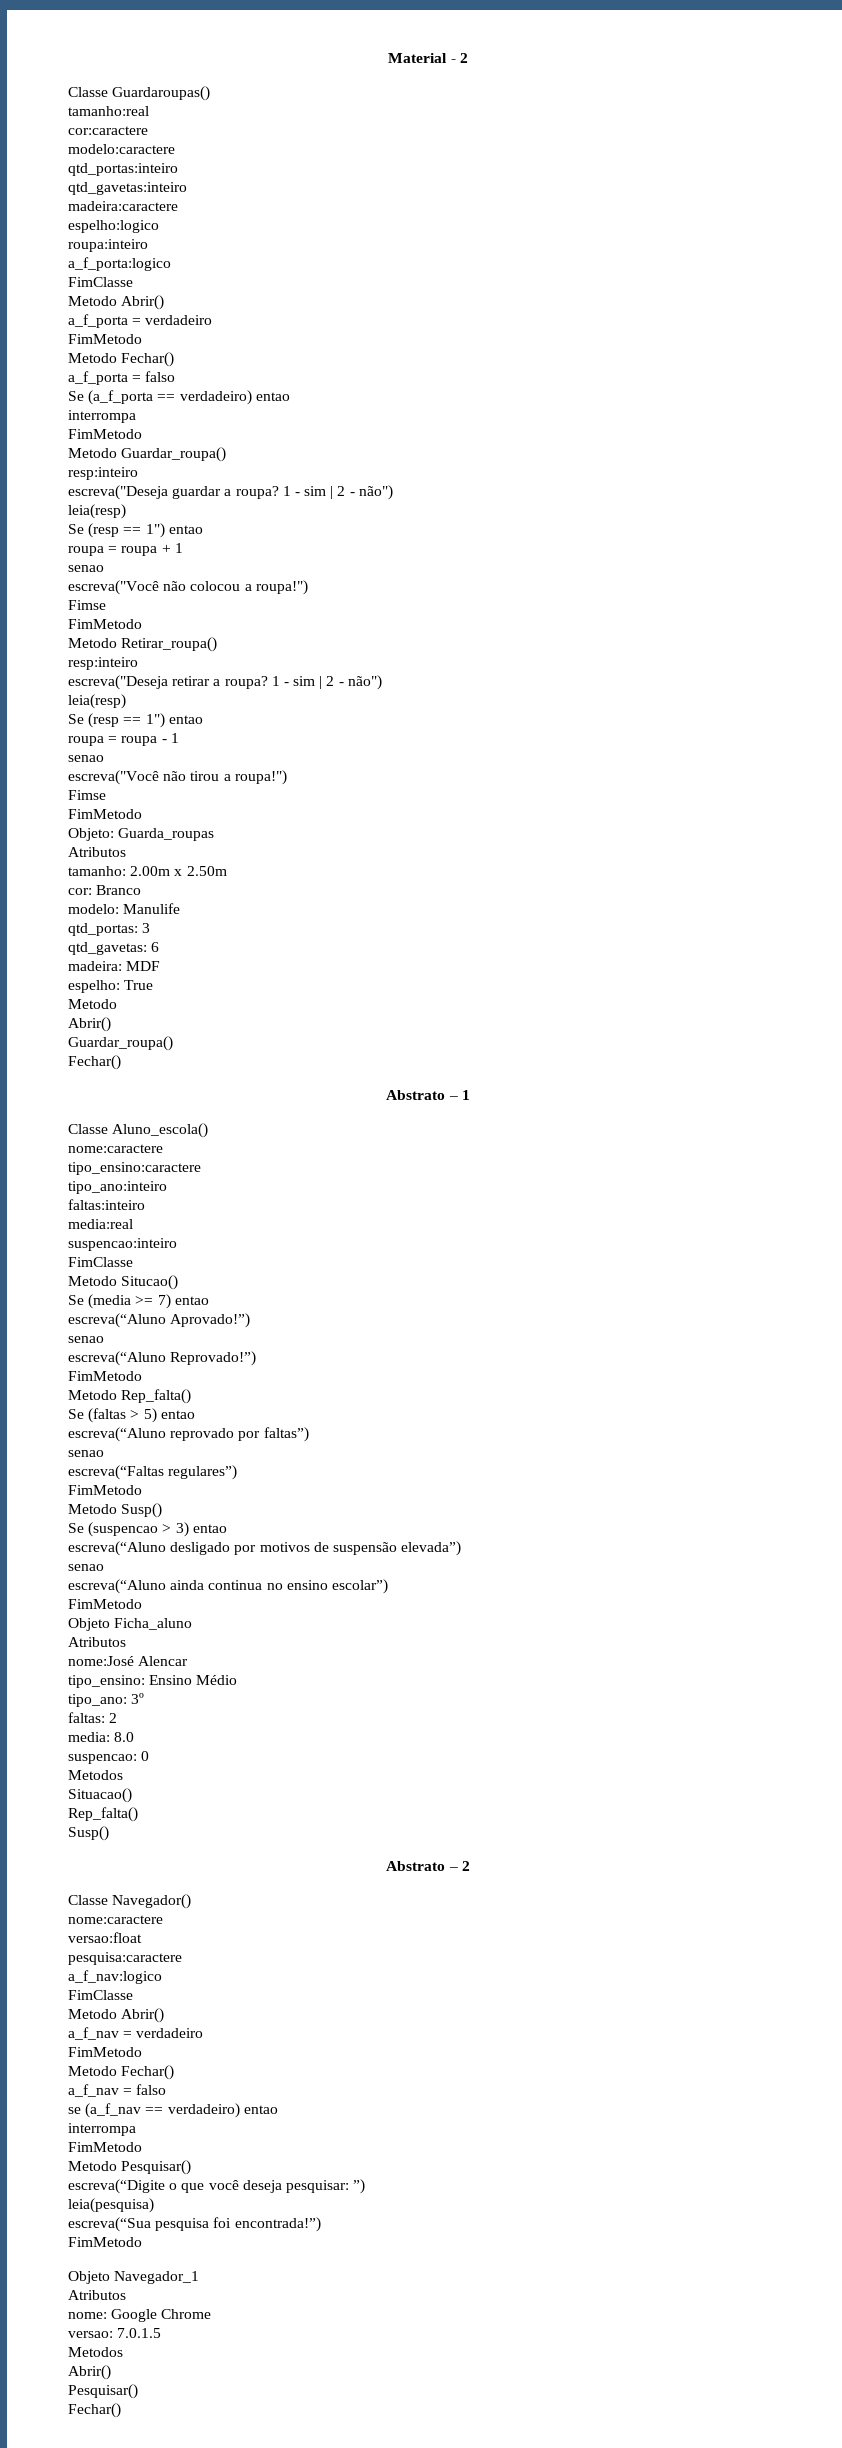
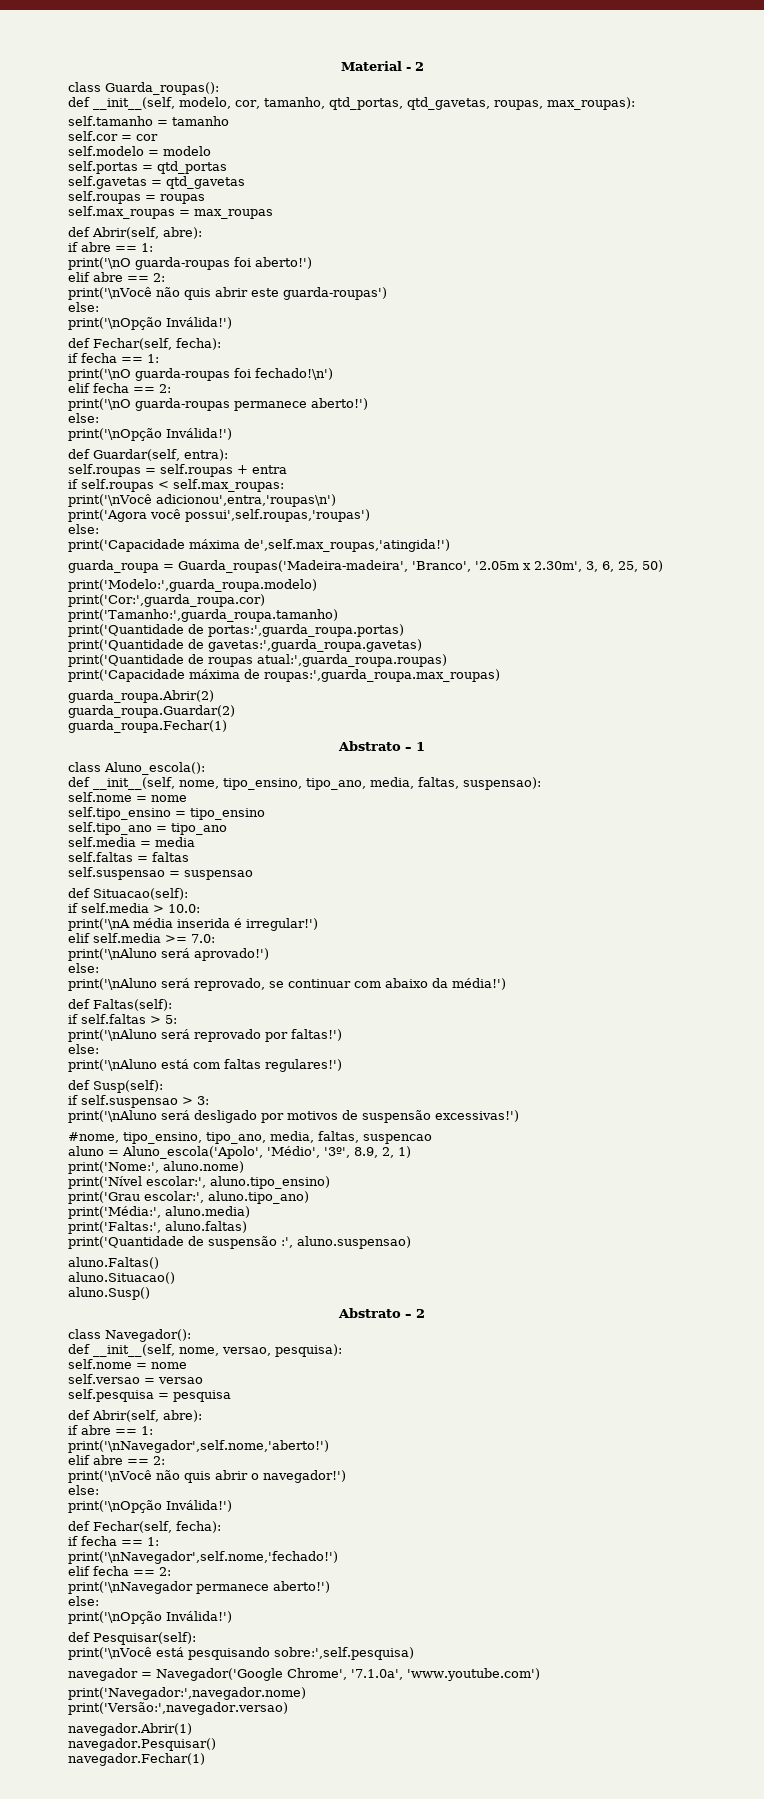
- Classe Guardaroupas()
- tamanho:real
- cor:caractere
- modelo:caractere
- qtd_portas:inteiro
- qtd_gavetas:inteiro
- madeira:caractere
- espelho:logico
- roupa:inteiro
- a_f_porta:logico
- FimClasse
- Metodo Abrir()
- a_f_porta = verdadeiro
- FimMetodo
- Metodo Fechar()
- a_f_porta = falso
- Se (a_f_porta == verdadeiro) entao
- interrompa
- FimMetodo
- Metodo Guardar_roupa()
- resp:inteiro
- escreva("Deseja guardar a roupa? 1 - sim | 2 - não")
- leia(resp)
- Se (resp == 1") entao
- roupa = roupa + 1
- senao
- escreva("Você não colocou a roupa!")
- Fimse
- FimMetodo
- Metodo Retirar_roupa()
- resp:inteiro
- escreva("Deseja retirar a roupa? 1 - sim | 2 - não")
- leia(resp)
- Se (resp == 1") entao
- roupa = roupa - 1
- senao
- escreva("Você não tirou a roupa!")
- Fimse
- FimMetodo
- Objeto: Guarda_roupas
- Atributos
- tamanho: 2.00m x 2.50m
- cor: Branco
- modelo: Manulife
- qtd_portas: 3
- qtd_gavetas: 6
- madeira: MDF
- espelho: True
- Metodo
- Abrir()
- Guardar_roupa()
- Fechar()
+ class Guarda_roupas():
+ def __init__(self, modelo, cor, tamanho, qtd_portas, qtd_gavetas, roupas, max_roupas):
+ self.tamanho = tamanho
+ self.cor = cor
+ self.modelo = modelo
+ self.portas = qtd_portas
+ self.gavetas = qtd_gavetas
+ self.roupas = roupas
+ self.max_roupas = max_roupas
+ def Abrir(self, abre):
+ if abre == 1:
+ print('\nO guarda-roupas foi aberto!')
+ elif abre == 2:
+ print('\nVocê não quis abrir este guarda-roupas')
+ else:
+ print('\nOpção Inválida!')
+ def Fechar(self, fecha):
+ if fecha == 1:
+ print('\nO guarda-roupas foi fechado!\n')
+ elif fecha == 2:
+ print('\nO guarda-roupas permanece aberto!')
+ else:
+ print('\nOpção Inválida!')
+ def Guardar(self, entra):
+ self.roupas = self.roupas + entra
+ if self.roupas < self.max_roupas:
+ print('\nVocê adicionou',entra,'roupas\n')
+ print('Agora você possui',self.roupas,'roupas')
+ else:
+ print('Capacidade máxima de',self.max_roupas,'atingida!')
+ guarda_roupa = Guarda_roupas('Madeira-madeira', 'Branco', '2.05m x 2.30m', 3, 6, 25, 50)
+ print('Modelo:',guarda_roupa.modelo)
+ print('Cor:',guarda_roupa.cor)
+ print('Tamanho:',guarda_roupa.tamanho)
+ print('Quantidade de portas:',guarda_roupa.portas)
+ print('Quantidade de gavetas:',guarda_roupa.gavetas)
+ print('Quantidade de roupas atual:',guarda_roupa.roupas)
+ print('Capacidade máxima de roupas:',guarda_roupa.max_roupas)
+ guarda_roupa.Abrir(2)
+ guarda_roupa.Guardar(2)
+ guarda_roupa.Fechar(1)
  Abstrato – 1
- Classe Aluno_escola()
- nome:caractere
- tipo_ensino:caractere
- tipo_ano:inteiro
- faltas:inteiro
- media:real
- suspencao:inteiro
- FimClasse
- Metodo Situcao()
- Se (media >= 7) entao
- escreva(“Aluno Aprovado!”)
- senao
- escreva(“Aluno Reprovado!”)
- FimMetodo
- Metodo Rep_falta()
- Se (faltas > 5) entao
- escreva(“Aluno reprovado por faltas”)
- senao
- escreva(“Faltas regulares”)
- FimMetodo
- Metodo Susp()
- Se (suspencao > 3) entao
- escreva(“Aluno desligado por motivos de suspensão elevada”)
- senao
- escreva(“Aluno ainda continua no ensino escolar”)
- FimMetodo
- Objeto Ficha_aluno
- Atributos
- nome:José Alencar
- tipo_ensino: Ensino Médio
- tipo_ano: 3º
- faltas: 2
- media: 8.0
- suspencao: 0
- Metodos
- Situacao()
- Rep_falta()
- Susp()
+ class Aluno_escola():
+ def __init__(self, nome, tipo_ensino, tipo_ano, media, faltas, suspensao):
+ self.nome = nome
+ self.tipo_ensino = tipo_ensino
+ self.tipo_ano = tipo_ano
+ self.media = media
+ self.faltas = faltas
+ self.suspensao = suspensao
+ def Situacao(self):
+ if self.media > 10.0:
+ print('\nA média inserida é irregular!')
+ elif self.media >= 7.0:
+ print('\nAluno será aprovado!')
+ else:
+ print('\nAluno será reprovado, se continuar com abaixo da média!')
+ def Faltas(self):
+ if self.faltas > 5:
+ print('\nAluno será reprovado por faltas!')
+ else:
+ print('\nAluno está com faltas regulares!')
+ def Susp(self):
+ if self.suspensao > 3:
+ print('\nAluno será desligado por motivos de suspensão excessivas!')
+ #nome, tipo_ensino, tipo_ano, media, faltas, suspencao
+ aluno = Aluno_escola('Apolo', 'Médio', '3º', 8.9, 2, 1)
+ print('Nome:', aluno.nome)
+ print('Nível escolar:', aluno.tipo_ensino)
+ print('Grau escolar:', aluno.tipo_ano)
+ print('Média:', aluno.media)
+ print('Faltas:', aluno.faltas)
+ print('Quantidade de suspensão :', aluno.suspensao)
+ aluno.Faltas()
+ aluno.Situacao()
+ aluno.Susp()
  Abstrato – 2
- Classe Navegador()
- nome:caractere
- versao:float
- pesquisa:caractere
- a_f_nav:logico
- FimClasse
- Metodo Abrir()
- a_f_nav = verdadeiro
- FimMetodo
- Metodo Fechar()
- a_f_nav = falso
- se (a_f_nav == verdadeiro) entao
- interrompa
- FimMetodo
- Metodo Pesquisar()
- escreva(“Digite o que você deseja pesquisar: ”)
- leia(pesquisa)
- escreva(“Sua pesquisa foi encontrada!”)
- FimMetodo
- Objeto Navegador_1
- Atributos
- nome: Google Chrome
- versao: 7.0.1.5
- Metodos
- Abrir()
- Pesquisar()
- Fechar()
+ class Navegador():
+ def __init__(self, nome, versao, pesquisa):
+ self.nome = nome
+ self.versao = versao
+ self.pesquisa = pesquisa
+ def Abrir(self, abre):
+ if abre == 1:
+ print('\nNavegador',self.nome,'aberto!')
+ elif abre == 2:
+ print('\nVocê não quis abrir o navegador!')
+ else:
+ print('\nOpção Inválida!')
+ def Fechar(self, fecha):
+ if fecha == 1:
+ print('\nNavegador',self.nome,'fechado!')
+ elif fecha == 2:
+ print('\nNavegador permanece aberto!')
+ else:
+ print('\nOpção Inválida!')
+ def Pesquisar(self):
+ print('\nVocê está pesquisando sobre:',self.pesquisa)
+ navegador = Navegador('Google Chrome', '7.1.0a', 'www.youtube.com')
+ print('Navegador:',navegador.nome)
+ print('Versão:',navegador.versao)
+ navegador.Abrir(1)
+ navegador.Pesquisar()
+ navegador.Fechar(1)

